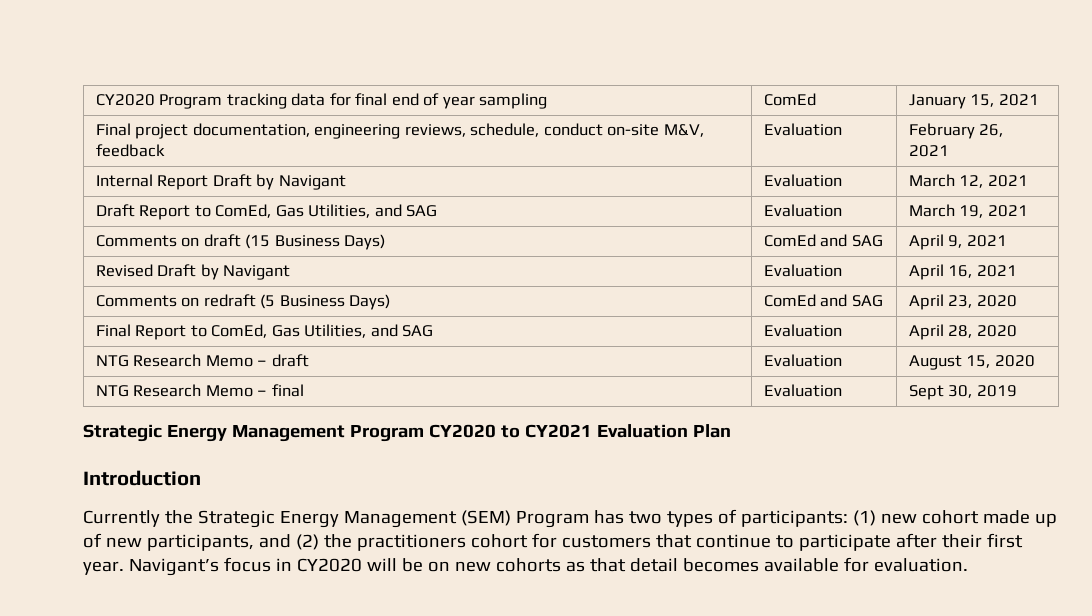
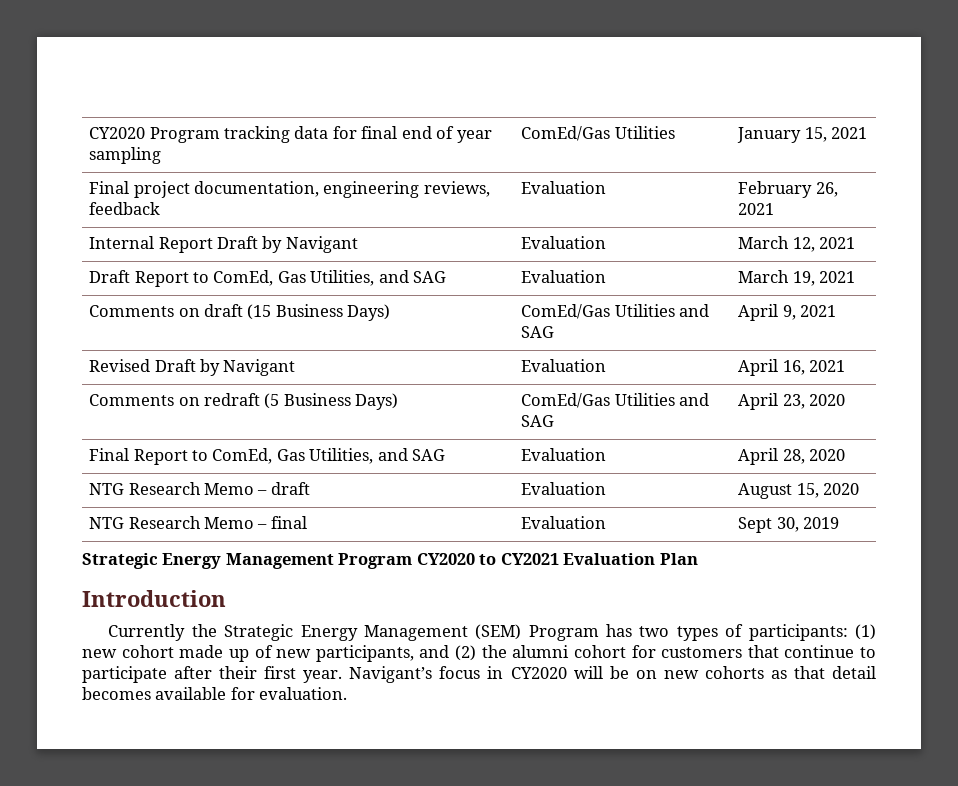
- CY2020 Program tracking data for final end of year sampling | ComEd | January 15, 2021
+ CY2020 Program tracking data for final end of year sampling | ComEd/Gas Utilities | January 15, 2021
- Final project documentation, engineering reviews, schedule, conduct on-site M&V, feedback | Evaluation | February 26, 2021
+ Final project documentation, engineering reviews, feedback | Evaluation | February 26, 2021
- Comments on draft (15 Business Days) | ComEd and SAG | April 9, 2021
+ Comments on draft (15 Business Days) | ComEd/Gas Utilities and SAG | April 9, 2021
- Comments on redraft (5 Business Days) | ComEd and SAG | April 23, 2020
+ Comments on redraft (5 Business Days) | ComEd/Gas Utilities and SAG | April 23, 2020
- Currently the Strategic Energy Management (SEM) Program has two types of participants: (1) new cohort made up of new participants, and (2) the practitioners cohort for customers that continue to participate after their first year.
+ Currently the Strategic Energy Management (SEM) Program has two types of participants: (1) new cohort made up of new participants, and (2) the alumni cohort for customers that continue to participate after their first year.

